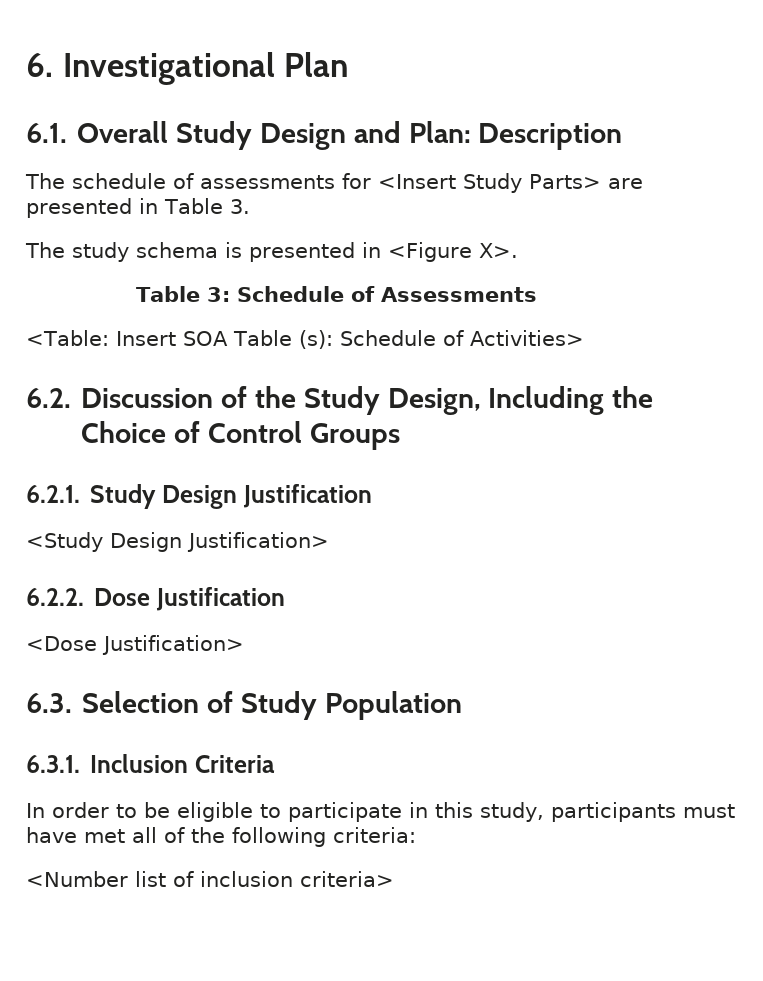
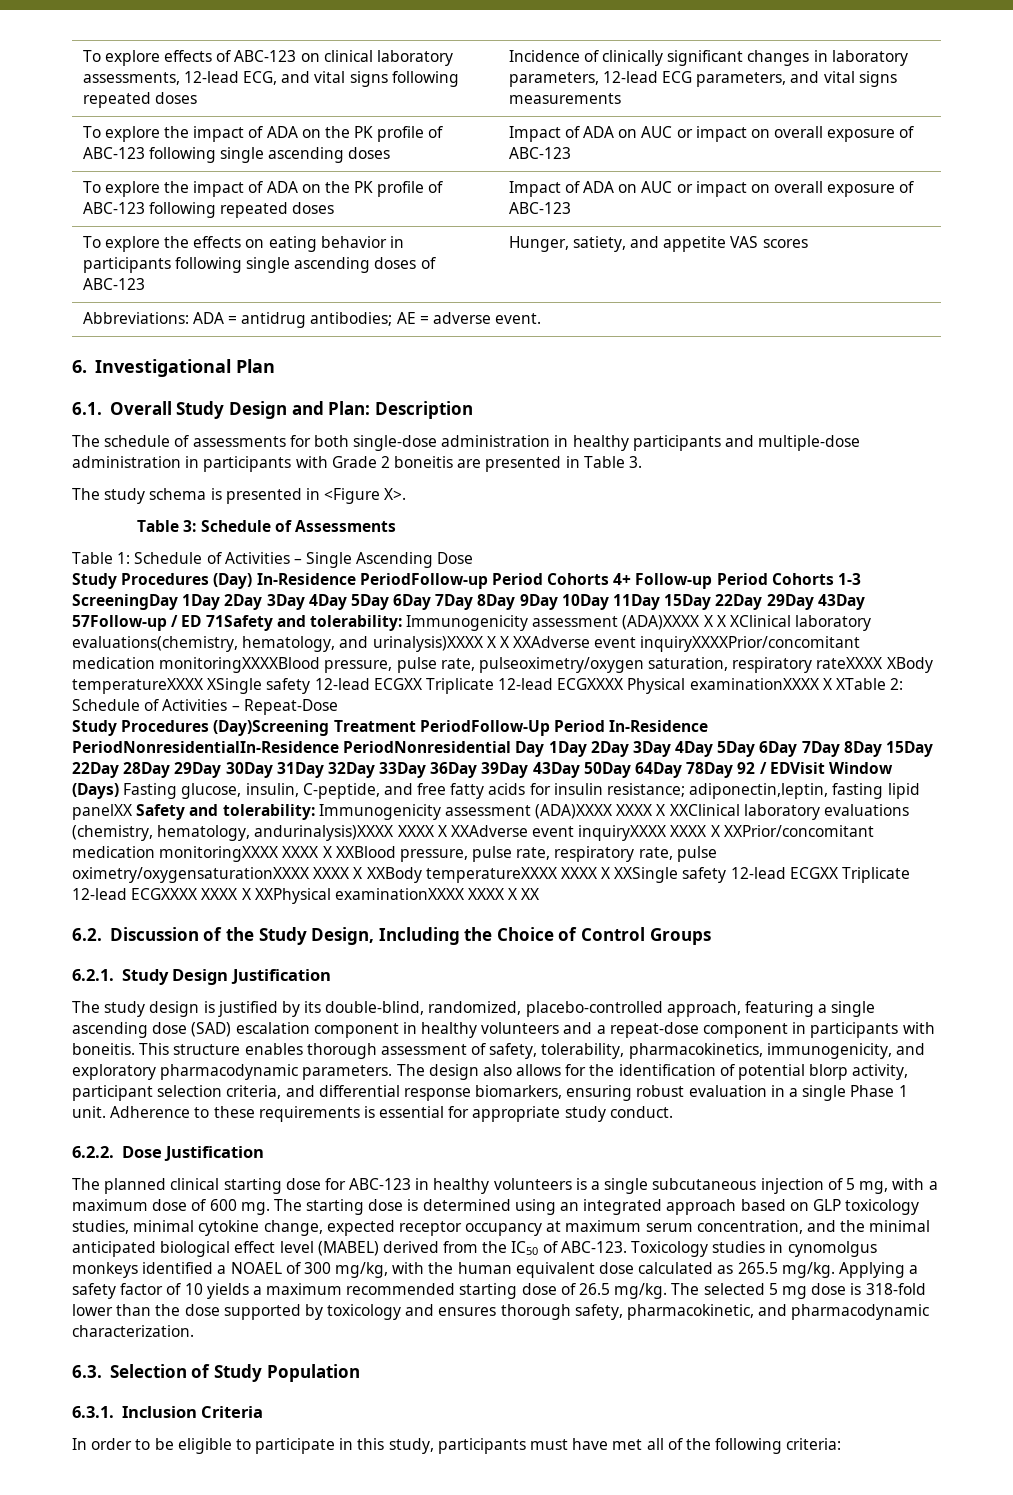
+ To explore effects of ABC-123 on clinical laboratory assessments, 12-lead ECG, and vital signs following repeated doses | Incidence of clinically significant changes in laboratory parameters, 12-lead ECG parameters, and vital signs measurements
+ To explore the impact of ADA on the PK profile of ABC-123 following single ascending doses | Impact of ADA on AUC or impact on overall exposure of ABC-123
+ To explore the impact of ADA on the PK profile of ABC-123 following repeated doses | Impact of ADA on AUC or impact on overall exposure of ABC-123
+ To explore the effects on eating behavior in participants following single ascending doses of ABC-123 | Hunger, satiety, and appetite VAS scores
+ Abbreviations: ADA = antidrug antibodies; AE = adverse event.
- The schedule of assessments for <Insert Study Parts> are presented in Table 3.
+ The schedule of assessments for both single-dose administration in healthy participants and multiple-dose administration in participants with Grade 2 boneitis are presented in Table 3.
- <Table: Insert SOA Table (s): Schedule of Activities>
+ Table 1: Schedule of Activities – Single Ascending Dose
+ Study Procedures (Day) In-Residence PeriodFollow-up Period Cohorts 4+ Follow-up Period Cohorts 1-3 ScreeningDay 1Day 2Day 3Day 4Day 5Day 6Day 7Day 8Day 9Day 10Day 11Day 15Day 22Day 29Day 43Day 57Follow-up / ED 71Safety and tolerability: Immunogenicity assessment (ADA)XXXX X X XClinical laboratory evaluations(chemistry, hematology, and urinalysis)XXXX X X XXAdverse event inquiryXXXXPrior/concomitant medication monitoringXXXXBlood pressure, pulse rate, pulseoximetry/oxygen saturation, respiratory rateXXXX XBody temperatureXXXX XSingle safety 12-lead ECGXX Triplicate 12-lead ECGXXXX Physical examinationXXXX X XTable 2: Schedule of Activities – Repeat-Dose
+ Study Procedures (Day)Screening Treatment PeriodFollow-Up Period In-Residence PeriodNonresidentialIn-Residence PeriodNonresidential Day 1Day 2Day 3Day 4Day 5Day 6Day 7Day 8Day 15Day 22Day 28Day 29Day 30Day 31Day 32Day 33Day 36Day 39Day 43Day 50Day 64Day 78Day 92 / EDVisit Window (Days) Fasting glucose, insulin, C-peptide, and free fatty acids for insulin resistance; adiponectin,leptin, fasting lipid panelXX Safety and tolerability: Immunogenicity assessment (ADA)XXXX XXXX X XXClinical laboratory evaluations (chemistry, hematology, andurinalysis)XXXX XXXX X XXAdverse event inquiryXXXX XXXX X XXPrior/concomitant medication monitoringXXXX XXXX X XXBlood pressure, pulse rate, respiratory rate, pulse oximetry/oxygensaturationXXXX XXXX X XXBody temperatureXXXX XXXX X XXSingle safety 12-lead ECGXX Triplicate 12-lead ECGXXXX XXXX X XXPhysical examinationXXXX XXXX X XX
- <Study Design Justification>
+ The study design is justified by its double-blind, randomized, placebo-controlled approach, featuring a single ascending dose (SAD) escalation component in healthy volunteers and a repeat-dose component in participants with boneitis. This structure enables thorough assessment of safety, tolerability, pharmacokinetics, immunogenicity, and exploratory pharmacodynamic parameters. The design also allows for the identification of potential blorp activity, participant selection criteria, and differential response biomarkers, ensuring robust evaluation in a single Phase 1 unit. Adherence to these requirements is essential for appropriate study conduct.
  6.2.2. Dose Justification
- <Dose Justification>
+ The planned clinical starting dose for ABC-123 in healthy volunteers is a single subcutaneous injection of 5 mg, with a maximum dose of 600 mg. The starting dose is determined using an integrated approach based on GLP toxicology studies, minimal cytokine change, expected receptor occupancy at maximum serum concentration, and the minimal anticipated biological effect level (MABEL) derived from the IC50 of ABC-123. Toxicology studies in cynomolgus monkeys identified a NOAEL of 300 mg/kg, with the human equivalent dose calculated as 265.5 mg/kg. Applying a safety factor of 10 yields a maximum recommended starting dose of 26.5 mg/kg. The selected 5 mg dose is 318-fold lower than the dose supported by toxicology and ensures thorough safety, pharmacokinetic, and pharmacodynamic characterization.
- <Number list of inclusion criteria>

